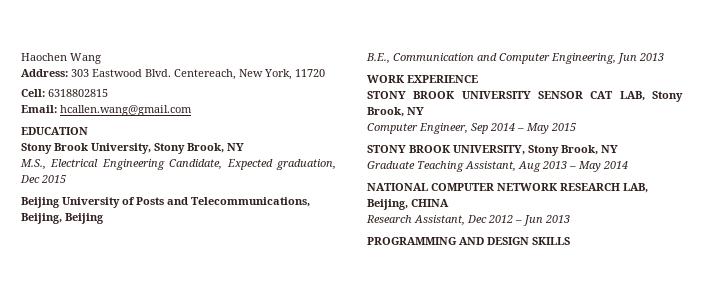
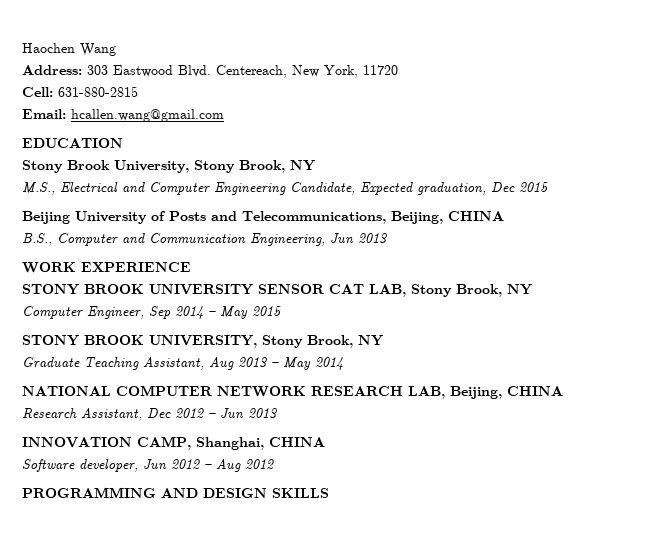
- Cell: 6318802815
+ Cell: 631-880-2815
- M.S., Electrical Engineering Candidate, Expected graduation, Dec 2015
+ M.S., Electrical and Computer Engineering Candidate, Expected graduation, Dec 2015
- Beijing University of Posts and Telecommunications, Beijing, Beijing
- B.E., Communication and Computer Engineering, Jun 2013
+ Beijing University of Posts and Telecommunications, Beijing, CHINA
+ B.S., Computer and Communication Engineering, Jun 2013
+ INNOVATION CAMP, Shanghai, CHINA
+ Software developer, Jun 2012 – Aug 2012

